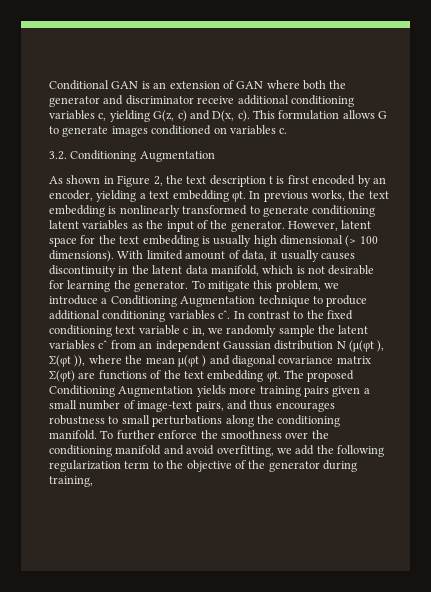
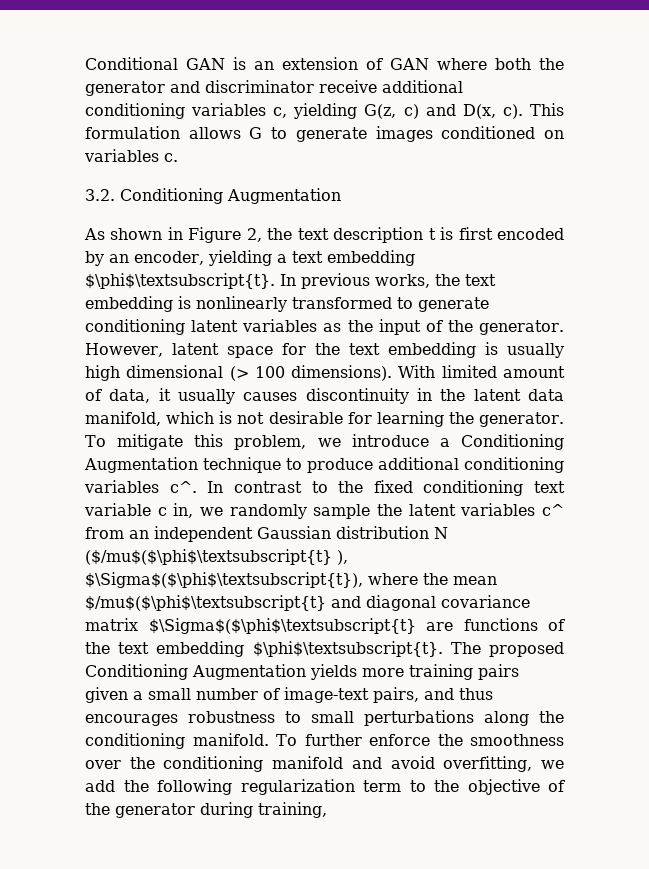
- As shown in Figure 2, the text description t is first encoded by an encoder, yielding a text embedding φt.
+ As shown in Figure 2, the text description t is first encoded by an encoder, yielding a text embedding $\phi$\textsubscript{t}.
- To mitigate this problem, we introduce a Conditioning Augmentation technique to produce additional conditioning variables cˆ.
+ To mitigate this problem, we introduce a Conditioning Augmentation technique to produce additional conditioning variables c^.
- In contrast to the fixed conditioning text variable c in, we randomly sample the latent variables cˆ from an independent Gaussian distribution N (μ(φt ), Σ(φt )), where the mean μ(φt ) and diagonal covariance matrix Σ(φt) are functions of the text embedding φt.
+ In contrast to the fixed conditioning text variable c in, we randomly sample the latent variables c^ from an independent Gaussian distribution N ($/mu$($\phi$\textsubscript{t} ), $\Sigma$($\phi$\textsubscript{t}), where the mean $/mu$($\phi$\textsubscript{t} and diagonal covariance matrix $\Sigma$($\phi$\textsubscript{t} are functions of the text embedding $\phi$\textsubscript{t}.

